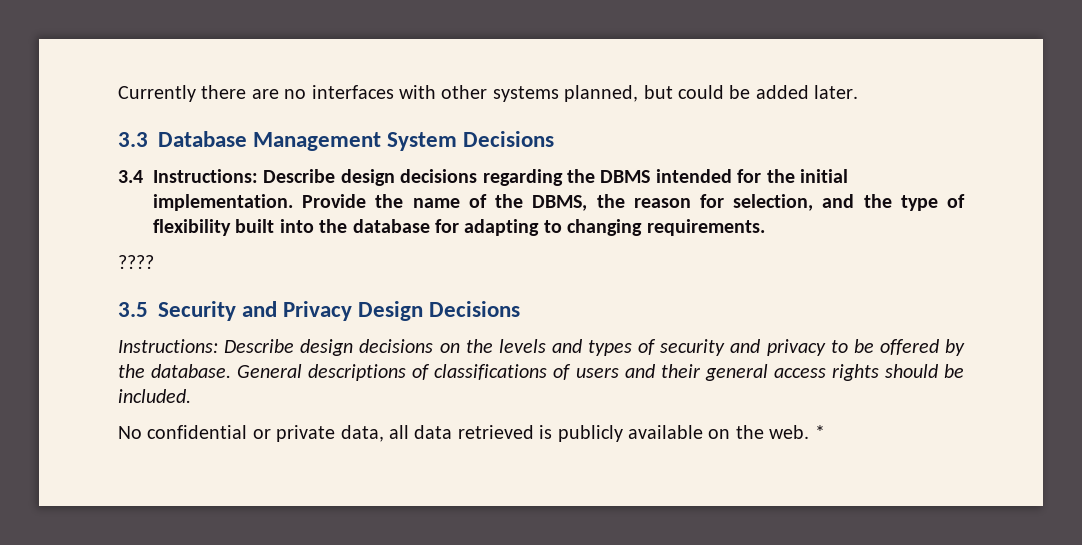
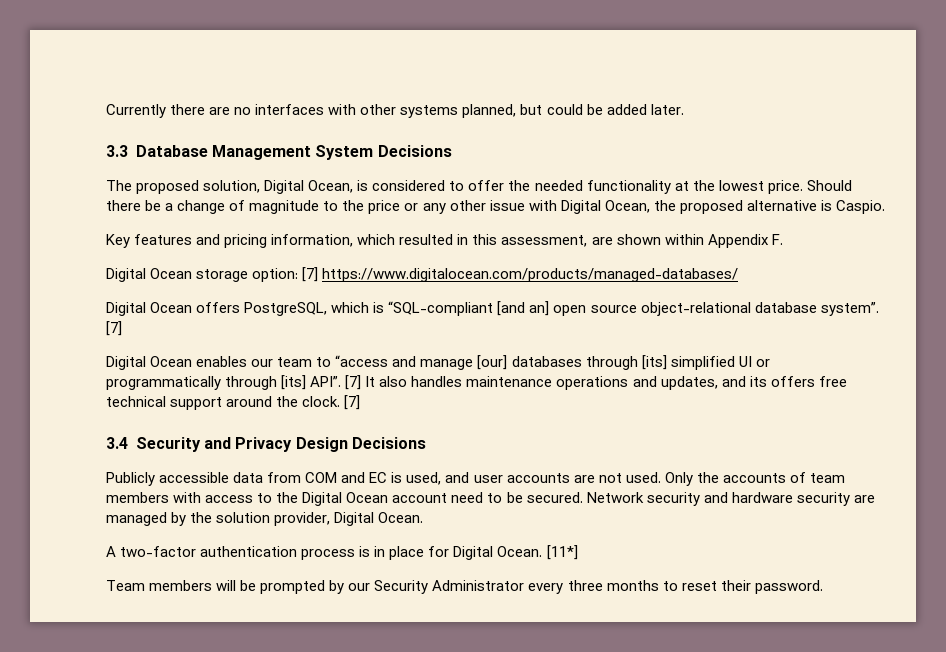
- 3.4 Instructions: Describe design decisions regarding the DBMS intended for the initial implementation. Provide the name of the DBMS, the reason for selection, and the type of flexibility built into the database for adapting to changing requirements.
- ????
- 3.5 Security and Privacy Design Decisions
+ The proposed solution, Digital Ocean, is considered to offer the needed functionality at the lowest price. Should there be a change of magnitude to the price or any other issue with Digital Ocean, the proposed alternative is Caspio.
+ Key features and pricing information, which resulted in this assessment, are shown within Appendix F.
+ Digital Ocean storage option: [7] https://www.digitalocean.com/products/managed-databases/
+ Digital Ocean offers PostgreSQL, which is “SQL-compliant [and an] open source object-relational database system”. [7]
+ Digital Ocean enables our team to “access and manage [our] databases through [its] simplified UI or programmatically through [its] API”. [7] It also handles maintenance operations and updates, and its offers free technical support around the clock. [7]
+ 3.4 Security and Privacy Design Decisions
- Instructions: Describe design decisions on the levels and types of security and privacy to be offered by the database. General descriptions of classifications of users and their general access rights should be included.
- No confidential or private data, all data retrieved is publicly available on the web. *
+ Publicly accessible data from COM and EC is used, and user accounts are not used. Only the accounts of team members with access to the Digital Ocean account need to be secured. Network security and hardware security are managed by the solution provider, Digital Ocean.
+ A two-factor authentication process is in place for Digital Ocean. [11*]
+ Team members will be prompted by our Security Administrator every three months to reset their password.

